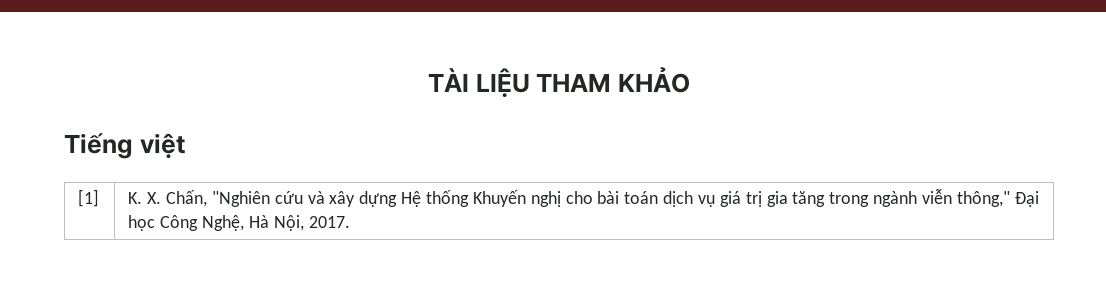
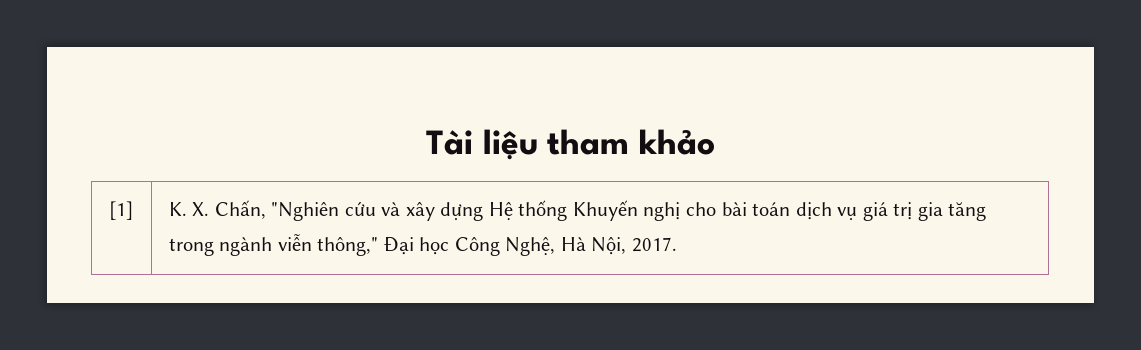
- TÀI LIỆU THAM KHẢO
- Tiếng việt
+ Tài liệu tham khảo

